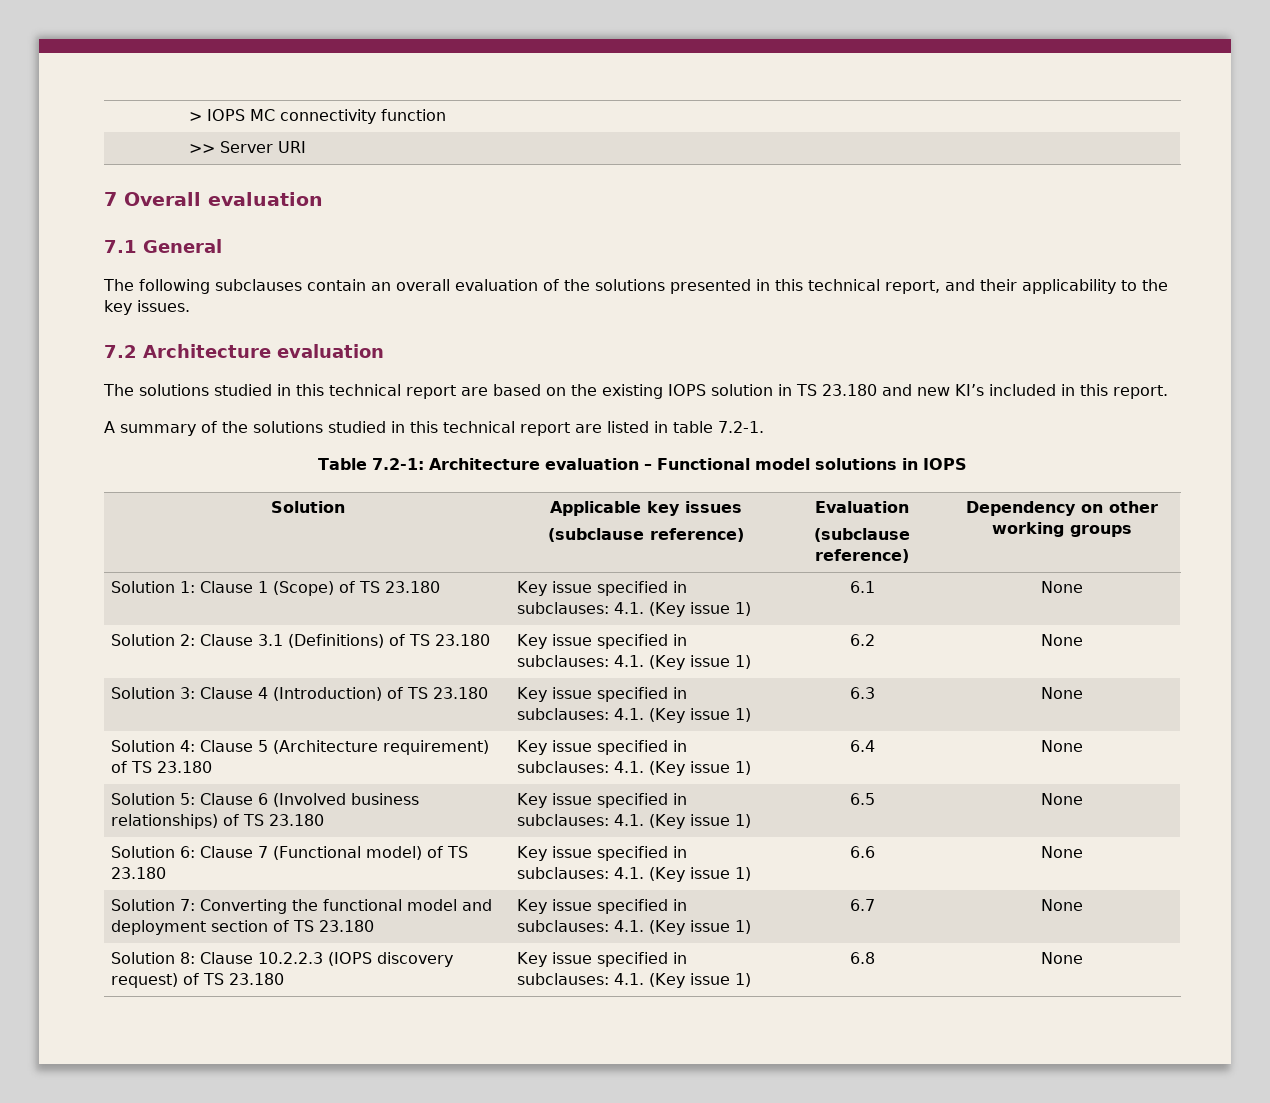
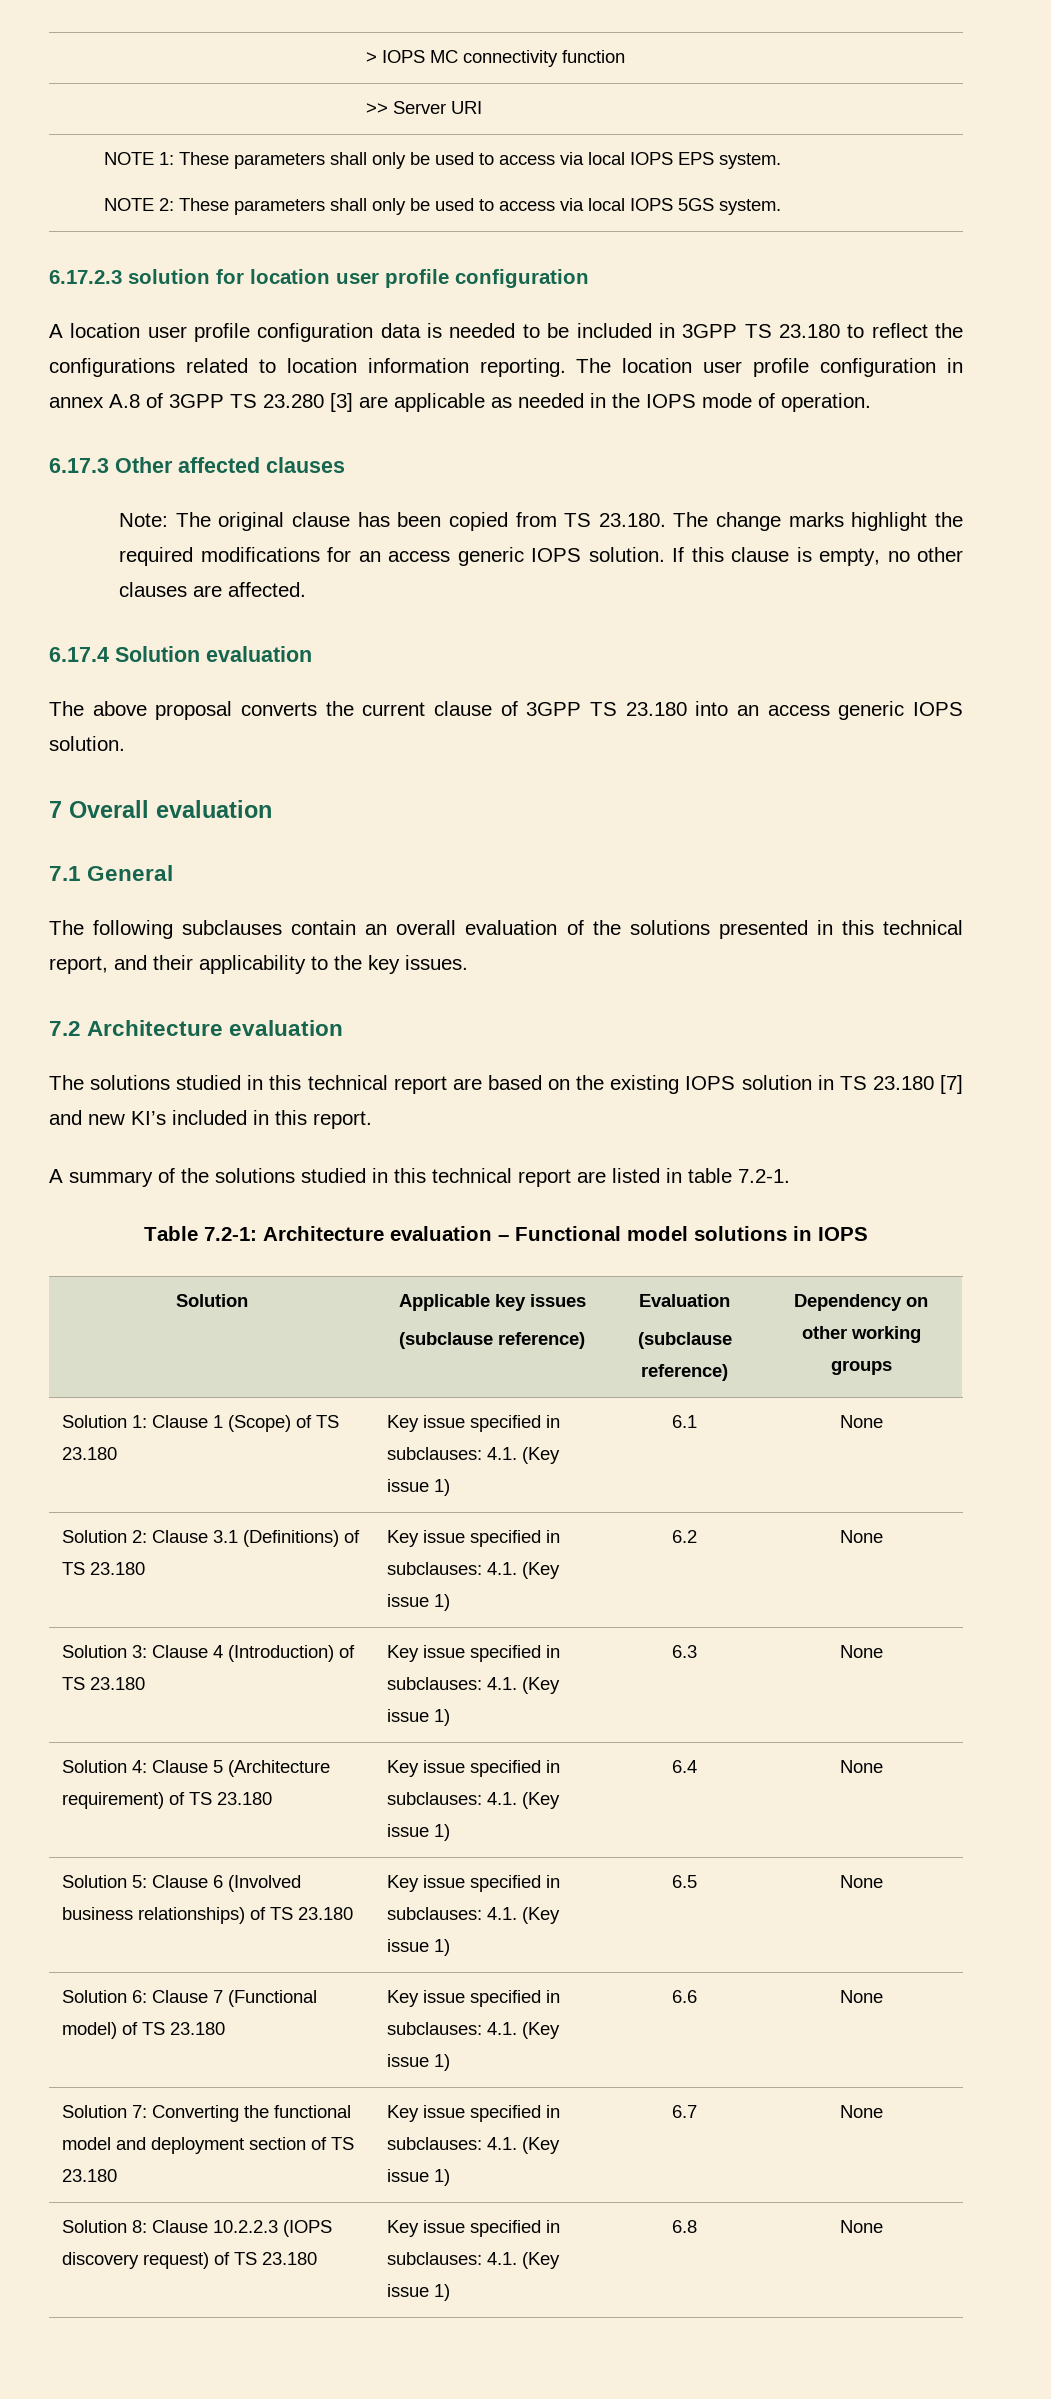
+ NOTE 1: These parameters shall only be used to access via local IOPS EPS system.
+ NOTE 2: These parameters shall only be used to access via local IOPS 5GS system.
+ 6.17.2.3 solution for location user profile configuration
+ A location user profile configuration data is needed to be included in 3GPP TS 23.180 to reflect the configurations related to location information reporting. The location user profile configuration in annex A.8 of 3GPP TS 23.280 [3] are applicable as needed in the IOPS mode of operation.
+ 6.17.3 Other affected clauses
+ Note: The original clause has been copied from TS 23.180. The change marks highlight the required modifications for an access generic IOPS solution. If this clause is empty, no other clauses are affected.
+ 6.17.4 Solution evaluation
+ The above proposal converts the current clause of 3GPP TS 23.180 into an access generic IOPS solution.
- The solutions studied in this technical report are based on the existing IOPS solution in TS 23.180 and new KI’s included in this report.
+ The solutions studied in this technical report are based on the existing IOPS solution in TS 23.180 [7] and new KI’s included in this report.

